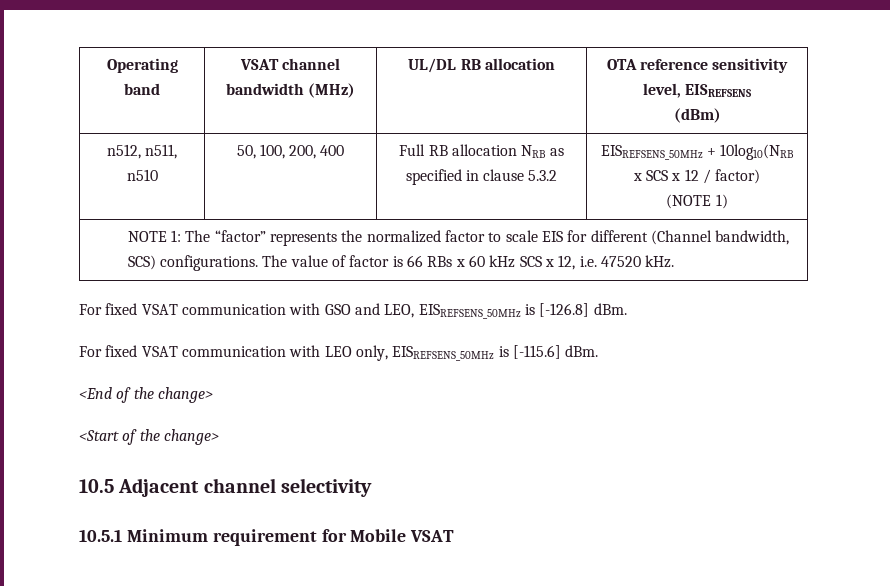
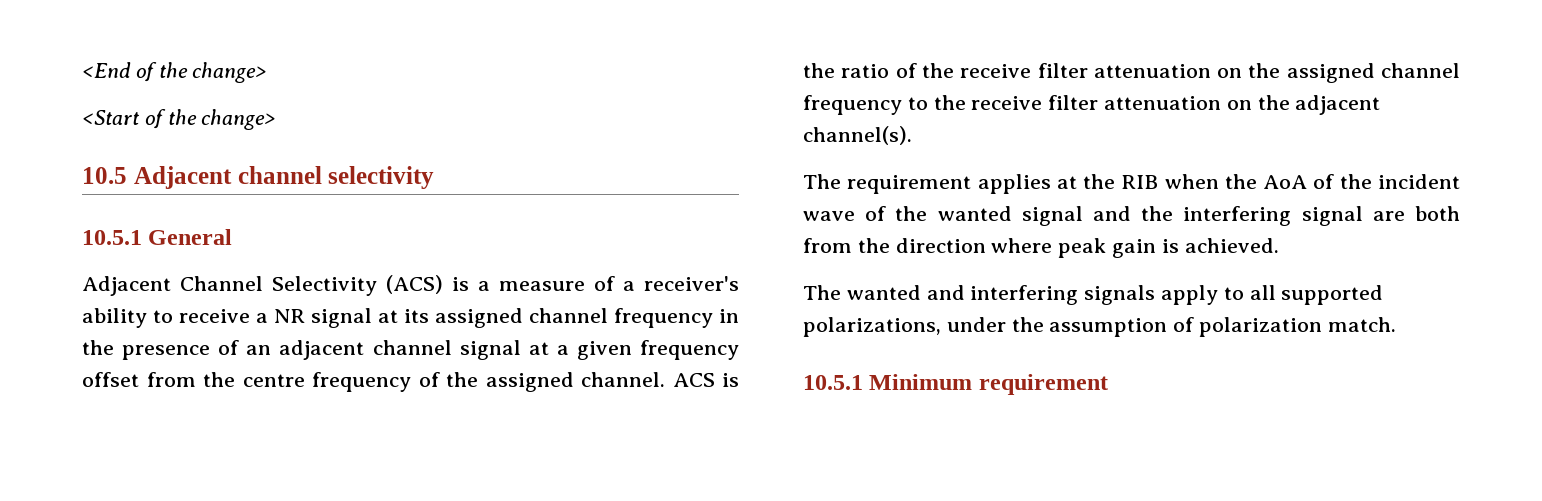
- Operating band | VSAT channel bandwidth (MHz) | UL/DL RB allocation | OTA reference sensitivity level, EISREFSENS
- (dBm)
- n512, n511, n510 | 50, 100, 200, 400 | Full RB allocation NRB as specified in clause 5.3.2 | EISREFSENS_50MHz + 10log10(NRB x SCS x 12 / factor)
- (NOTE 1)
- NOTE 1: The “factor” represents the normalized factor to scale EIS for different (Channel bandwidth, SCS) configurations. The value of factor is 66 RBs x 60 kHz SCS x 12, i.e. 47520 kHz.
- For fixed VSAT communication with GSO and LEO, EISREFSENS_50MHz is [-126.8] dBm.
- For fixed VSAT communication with LEO only, EISREFSENS_50MHz is [-115.6] dBm.
+ 10.5.1 General
+ Adjacent Channel Selectivity (ACS) is a measure of a receiver's ability to receive a NR signal at its assigned channel frequency in the presence of an adjacent channel signal at a given frequency offset from the centre frequency of the assigned channel. ACS is the ratio of the receive filter attenuation on the assigned channel frequency to the receive filter attenuation on the adjacent channel(s).
+ The requirement applies at the RIB when the AoA of the incident wave of the wanted signal and the interfering signal are both from the direction where peak gain is achieved.
+ The wanted and interfering signals apply to all supported polarizations, under the assumption of polarization match.
- 10.5.1 Minimum requirement for Mobile VSAT
+ 10.5.1 Minimum requirement

